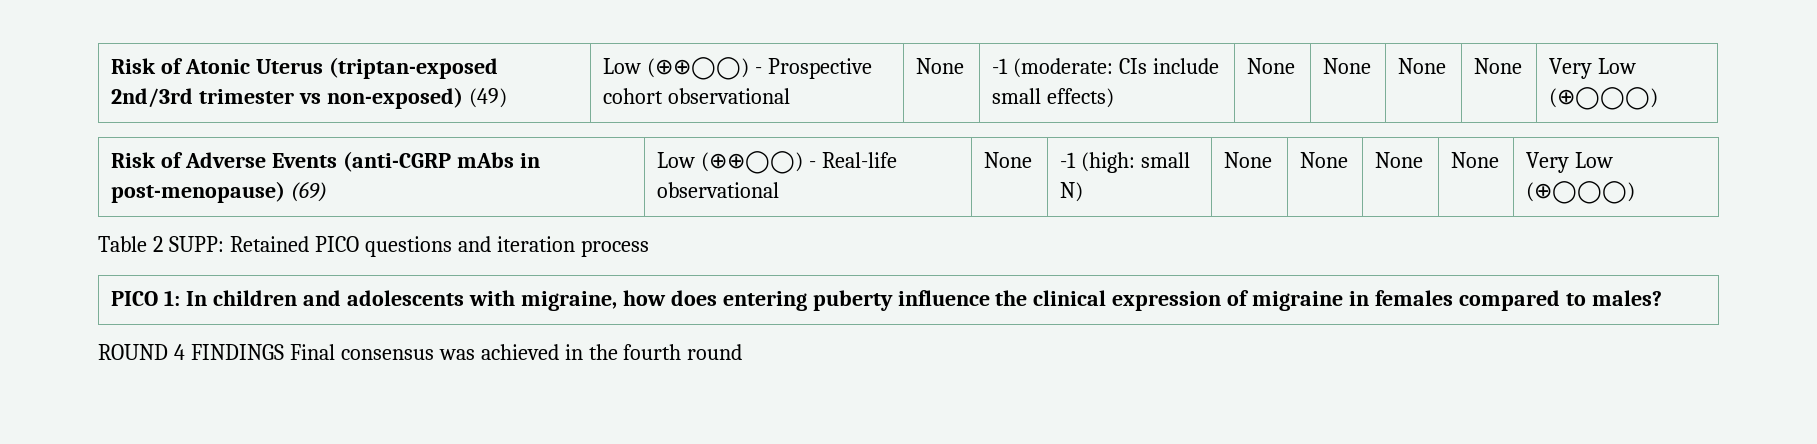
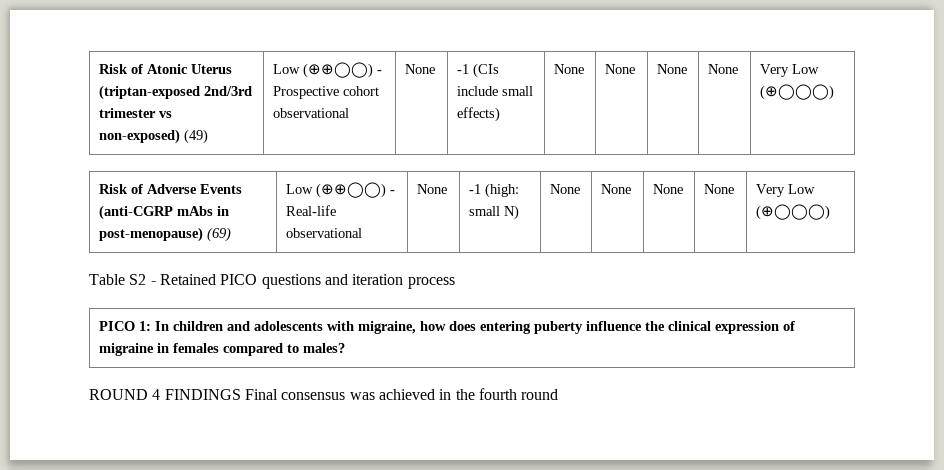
- Risk of Atonic Uterus (triptan-exposed 2nd/3rd trimester vs non-exposed) (49) | Low (⊕⊕◯◯) - Prospective cohort observational | None | -1 (moderate: CIs include small effects) | None | None | None | None | Very Low (⊕◯◯◯)
+ Risk of Atonic Uterus (triptan-exposed 2nd/3rd trimester vs non-exposed) (49) | Low (⊕⊕◯◯) - Prospective cohort observational | None | -1 (CIs include small effects) | None | None | None | None | Very Low (⊕◯◯◯)
- Table 2 SUPP: Retained PICO questions and iteration process
+ Table S2 - Retained PICO questions and iteration process

